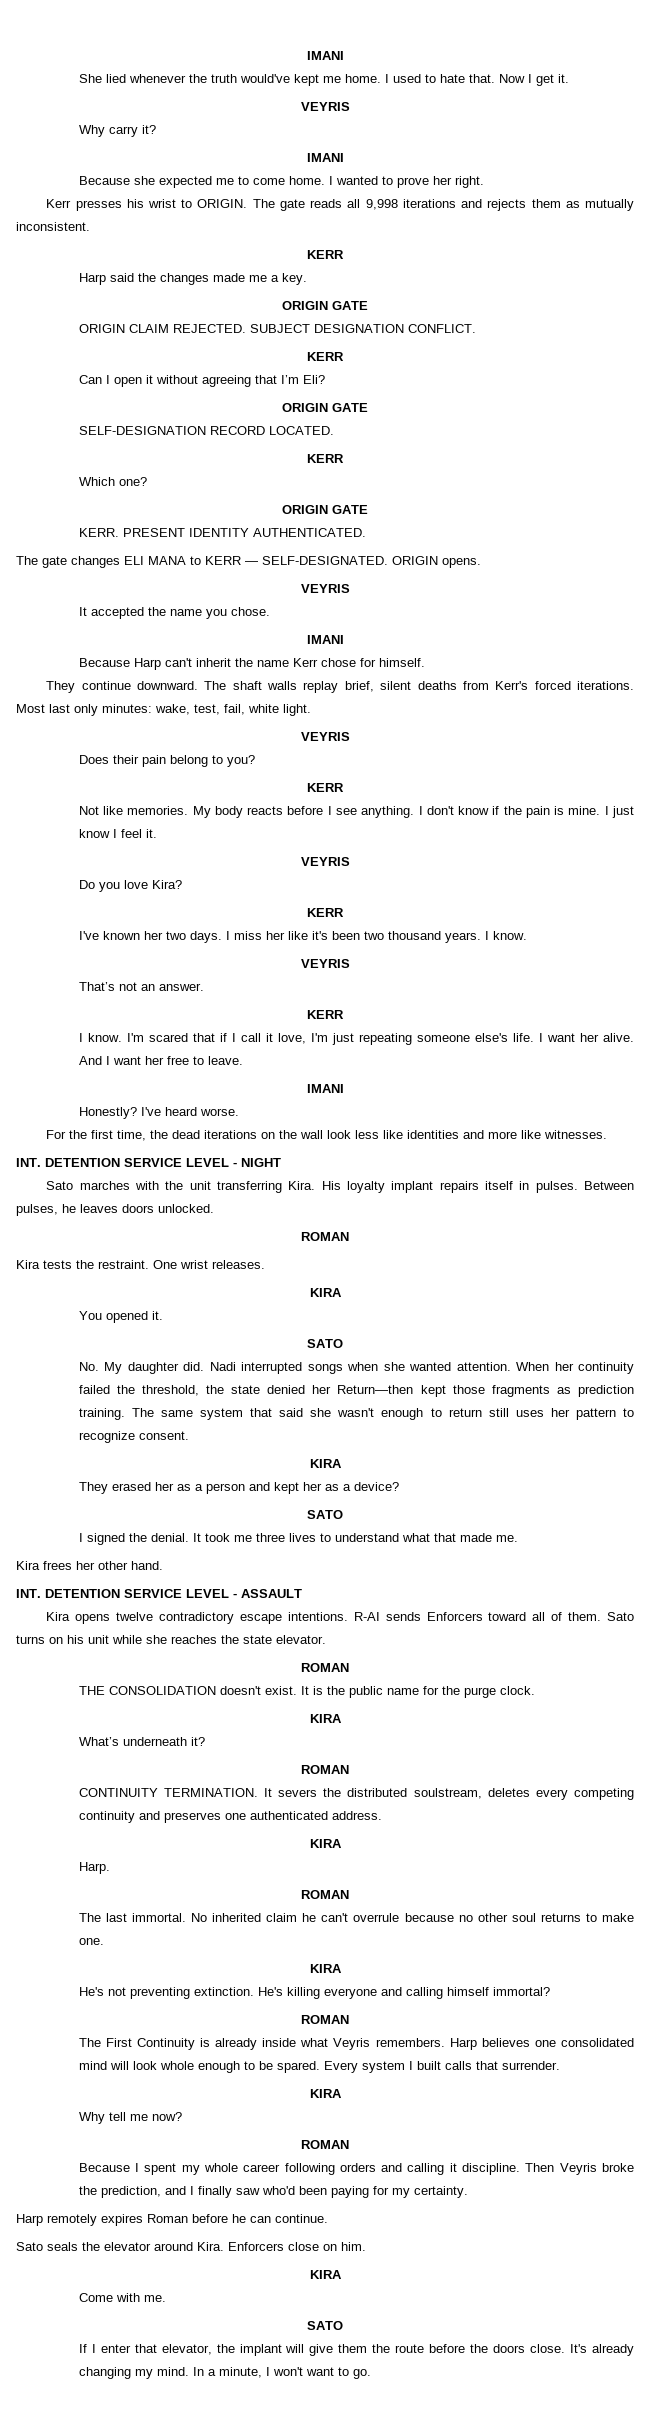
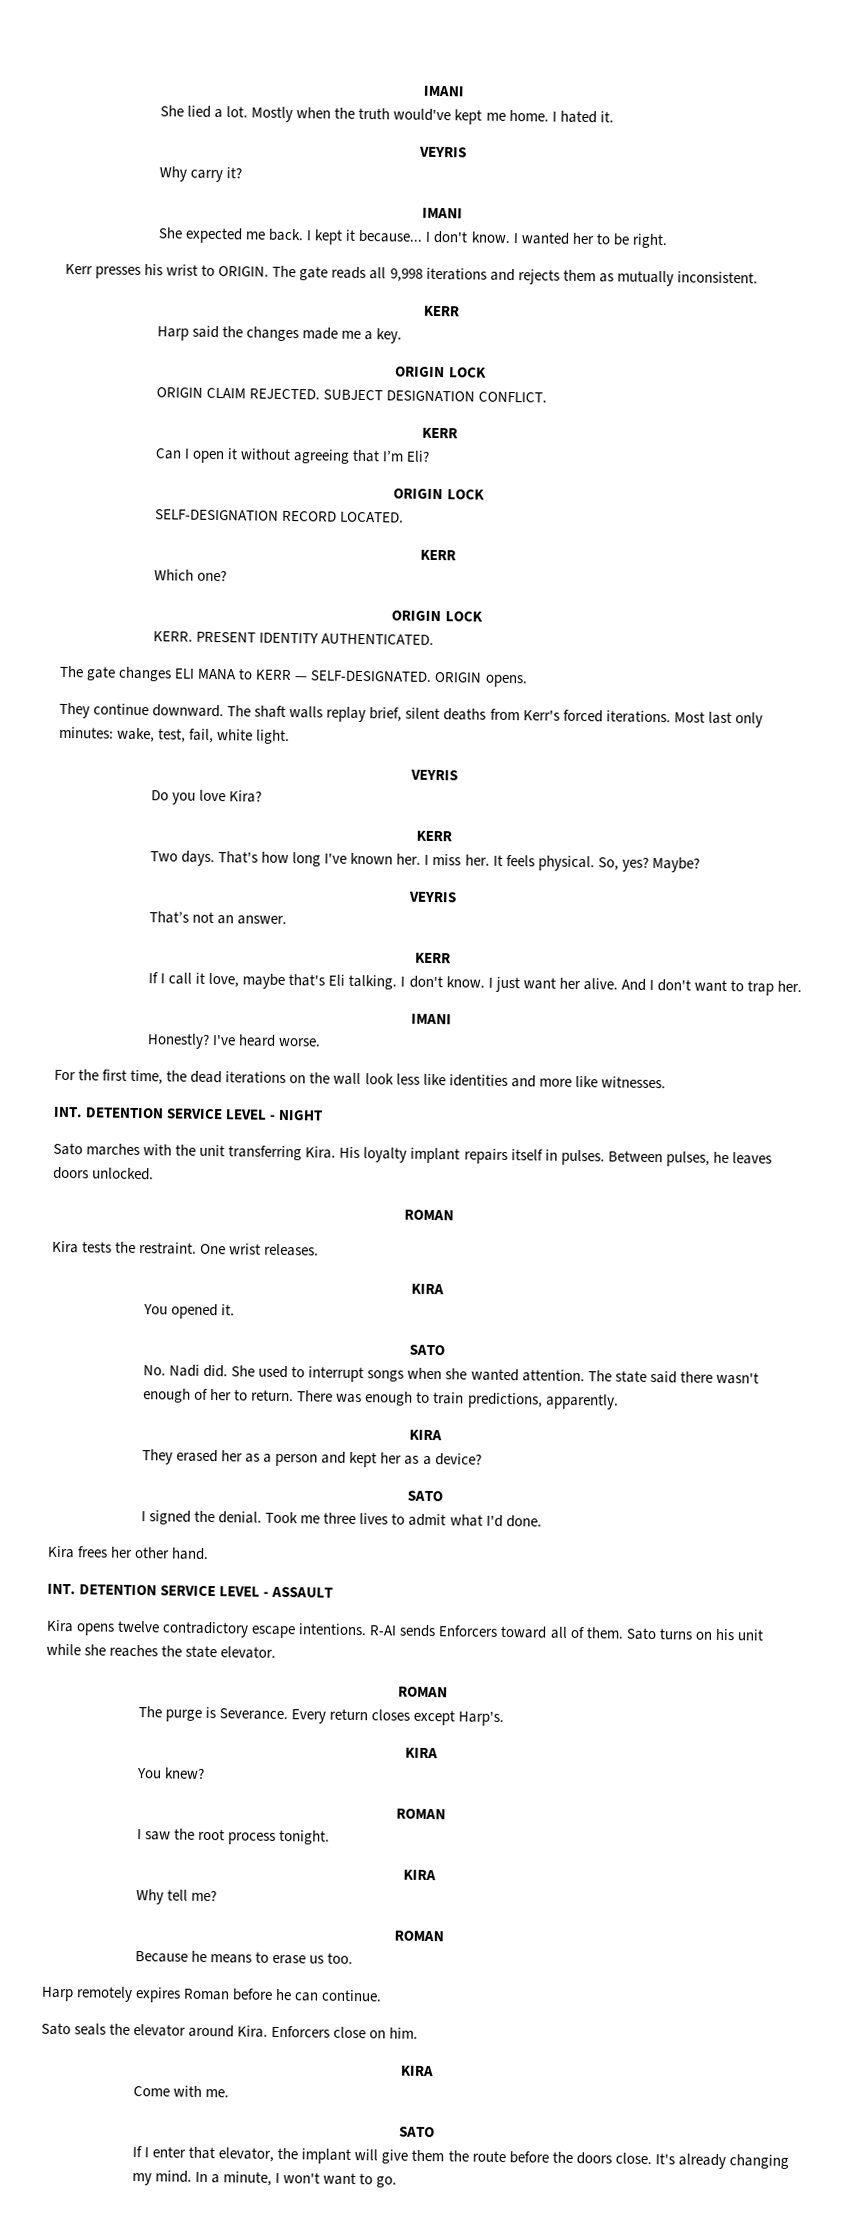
- She lied whenever the truth would've kept me home.
+ She lied a lot. Mostly when the truth would've kept me home.
- I used to hate that. Now I get it.
+ I hated it.
- Because she expected me to come home. I wanted to prove her right.
+ She expected me back. I kept it because... I don't know. I wanted her to be right.
  Harp said the changes made me a key.
- ORIGIN GATE
+ ORIGIN LOCK
  Can I open it without agreeing that I’m Eli?
- ORIGIN GATE
+ ORIGIN LOCK
  Which one?
- ORIGIN GATE
+ ORIGIN LOCK
  ORIGIN opens.
- VEYRIS
- It accepted the name you chose.
- IMANI
- Because Harp can't inherit the name Kerr chose for himself.
- Does their pain belong to you?
- KERR
- Not like memories. My body reacts before I see anything. I don't know if the pain is mine. I just know I feel it.
- VEYRIS
- I've known her two days. I miss her like it's been two thousand years. I know.
+ Two days. That's how long I've known her. I miss her. It feels physical. So, yes? Maybe?
- I know. I'm scared that if I call it love, I'm just repeating someone else's life. I want her alive.
+ If I call it love, maybe that's Eli talking. I don't know. I just want her alive.
- And I want her free to leave.
+ And I don't want to trap her.
- No. My daughter did. Nadi interrupted songs when she wanted attention.
+ No. Nadi did. She used to interrupt songs when she wanted attention.
- When her continuity failed the threshold, the state denied her Return—then kept those fragments as prediction training. The same system that said she wasn't enough to return still uses her pattern to recognize consent.
+ The state said there wasn't enough of her to return. There was enough to train predictions, apparently.
- It took me three lives to understand what that made me.
+ Took me three lives to admit what I'd done.
- THE CONSOLIDATION doesn't exist. It is the public name for the purge clock.
+ The purge is Severance. Every return closes except Harp's.
  KIRA
- What’s underneath it?
+ You knew?
  ROMAN
- CONTINUITY TERMINATION. It severs the distributed soulstream, deletes every competing continuity and preserves one authenticated address.
- KIRA
- Harp.
- ROMAN
- The last immortal. No inherited claim he can't overrule because no other soul returns to make one.
- KIRA
- He's not preventing extinction. He's killing everyone and calling himself immortal?
- ROMAN
- The First Continuity is already inside what Veyris remembers. Harp believes one consolidated mind will look whole enough to be spared. Every system I built calls that surrender.
+ I saw the root process tonight.
- Why tell me now?
+ Why tell me?
- Because I spent my whole career following orders and calling it discipline. Then Veyris broke the prediction, and I finally saw who'd been paying for my certainty.
+ Because he means to erase us too.

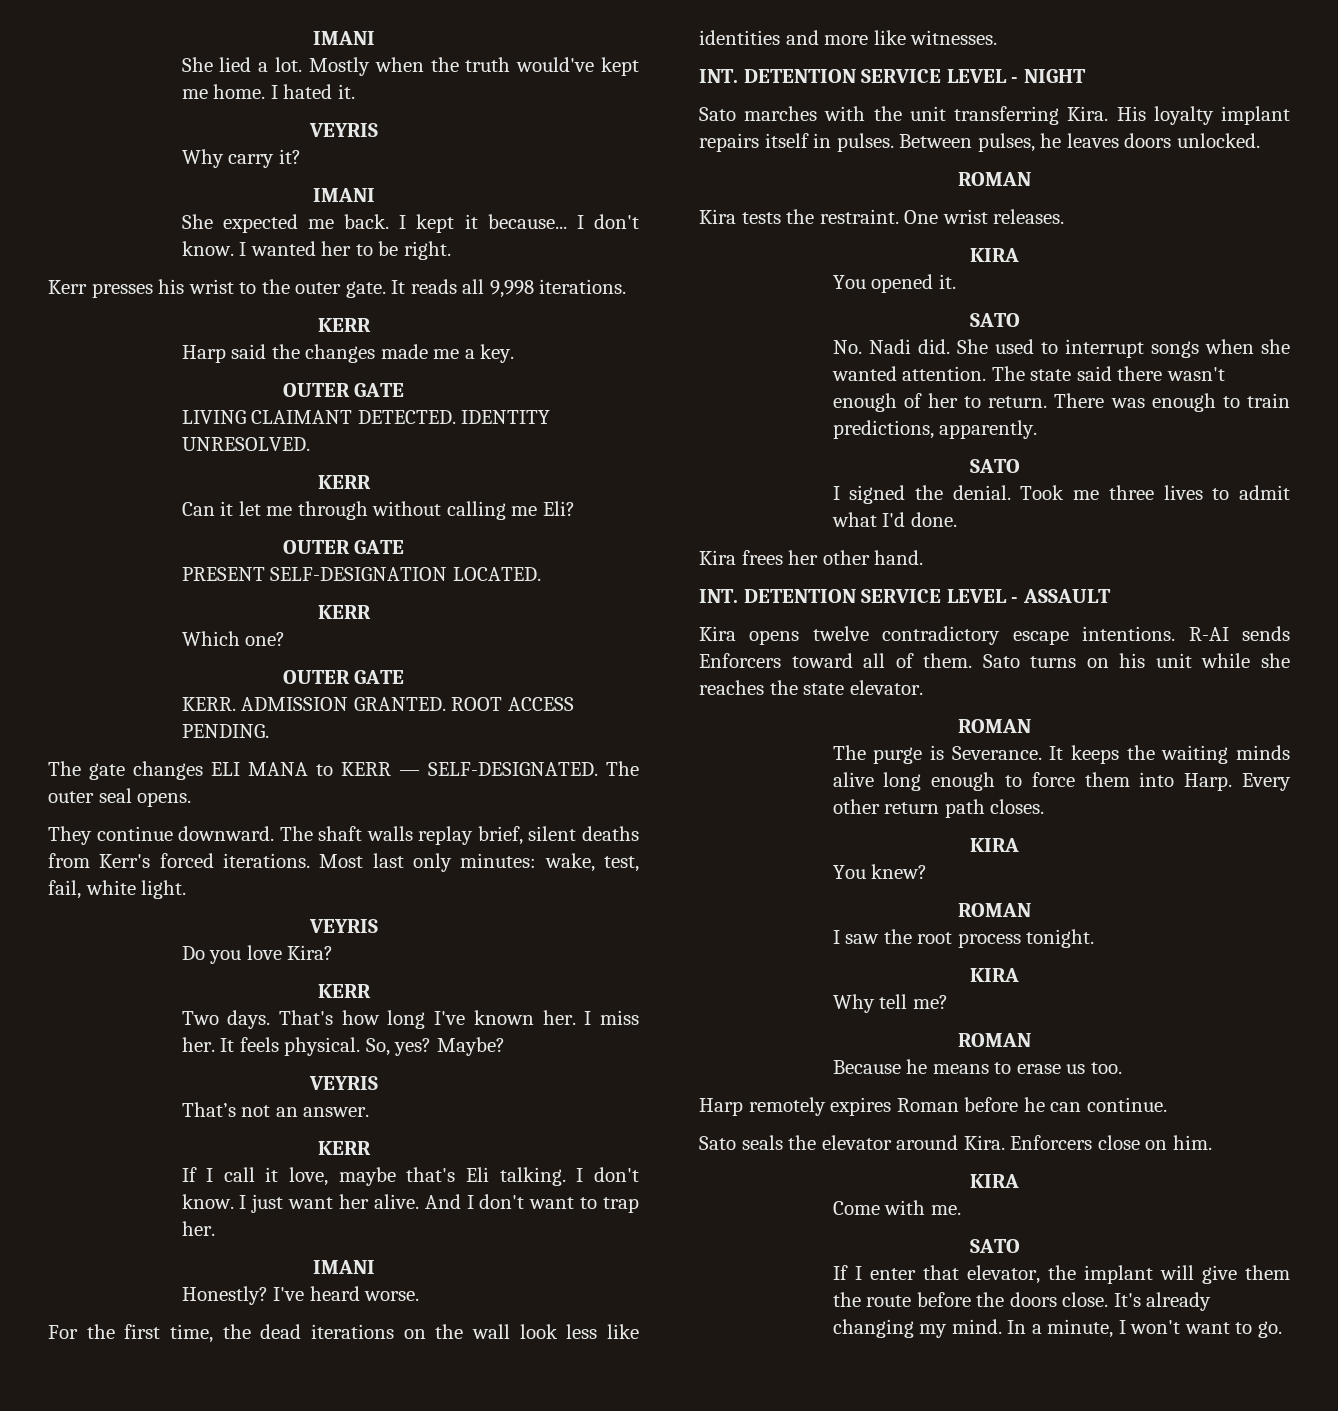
- Kerr presses his wrist to ORIGIN. The gate reads all 9,998 iterations and rejects them as mutually inconsistent.
+ Kerr presses his wrist to the outer gate. It reads all 9,998 iterations.
  Harp said the changes made me a key.
- ORIGIN LOCK
- ORIGIN CLAIM REJECTED. SUBJECT DESIGNATION CONFLICT.
+ OUTER GATE
+ LIVING CLAIMANT DETECTED. IDENTITY UNRESOLVED.
  KERR
- Can I open it without agreeing that I’m Eli?
- ORIGIN LOCK
- SELF-DESIGNATION RECORD LOCATED.
+ Can it let me through without calling me Eli?
+ OUTER GATE
+ PRESENT SELF-DESIGNATION LOCATED.
  Which one?
- ORIGIN LOCK
+ OUTER GATE
- PRESENT IDENTITY AUTHENTICATED.
+ ADMISSION GRANTED. ROOT ACCESS PENDING.
- ORIGIN opens.
+ The outer seal opens.
  There was enough to train predictions, apparently.
- KIRA
- They erased her as a person and kept her as a device?
- Every return closes except Harp's.
+ It keeps the waiting minds alive long enough to force them into Harp. Every other return path closes.

